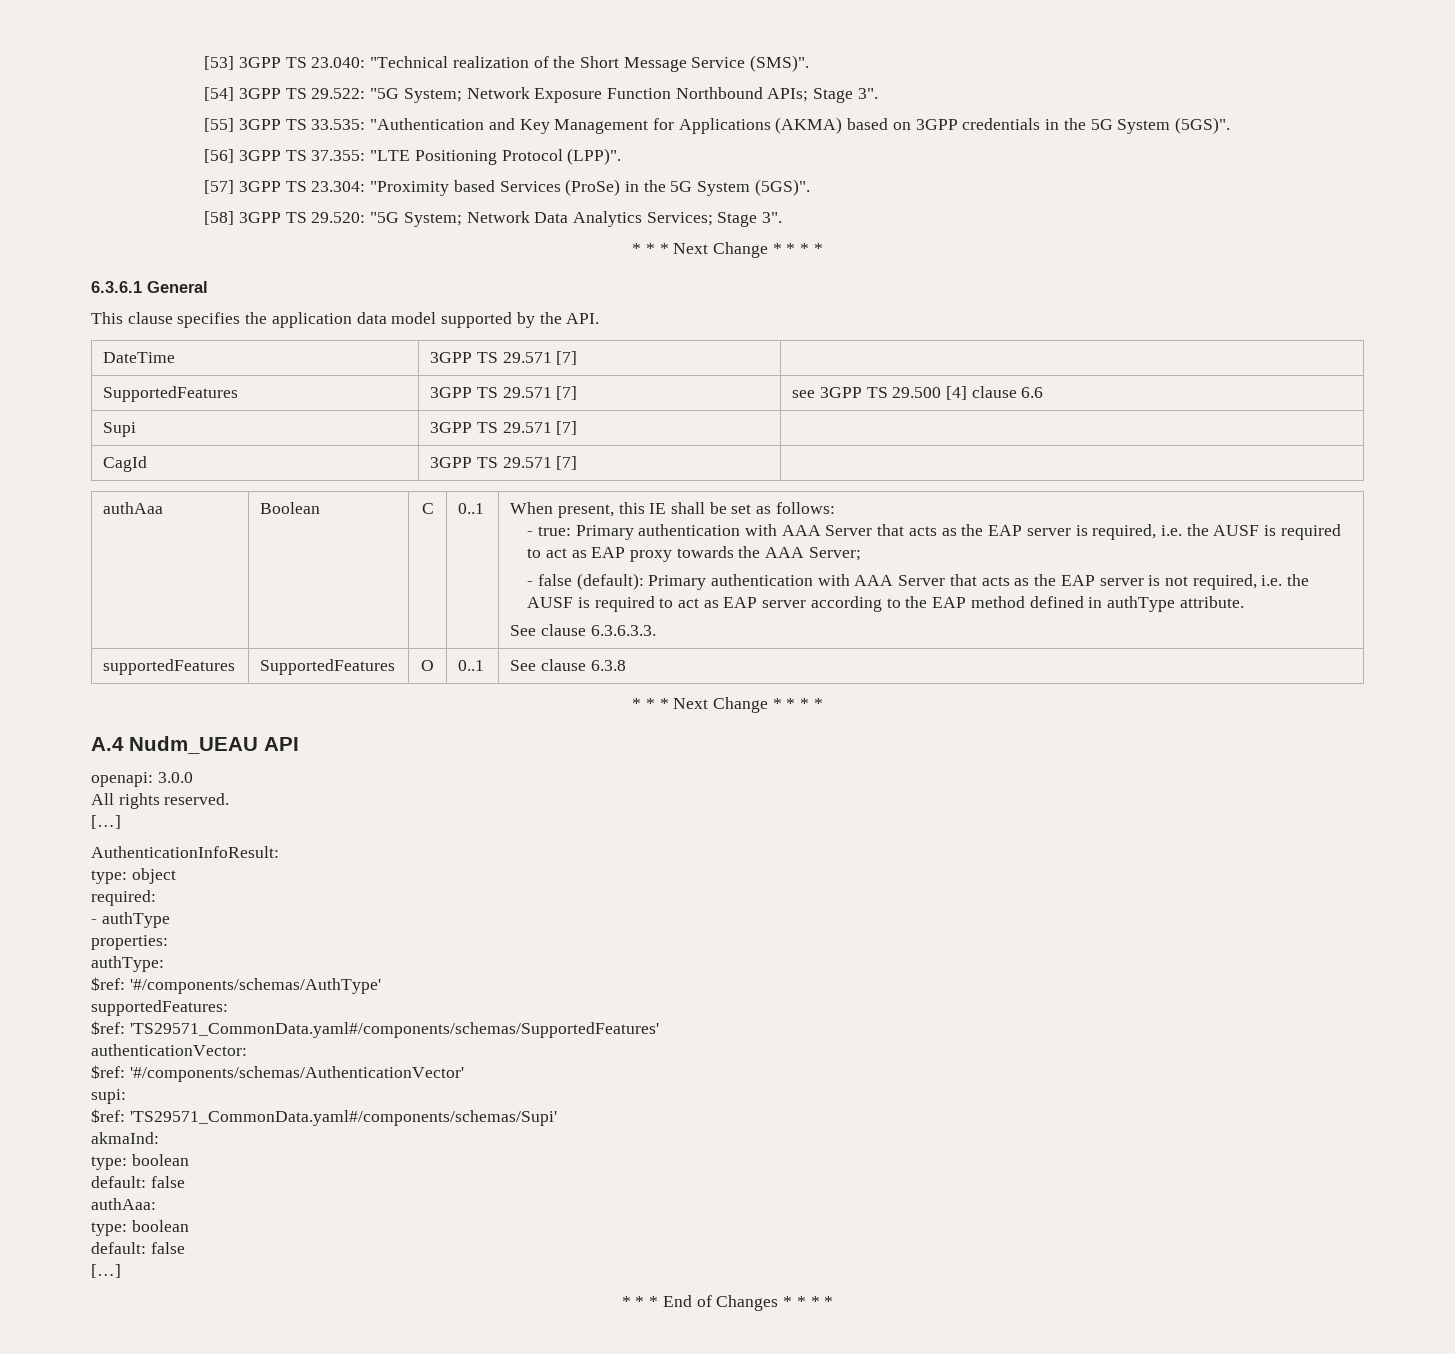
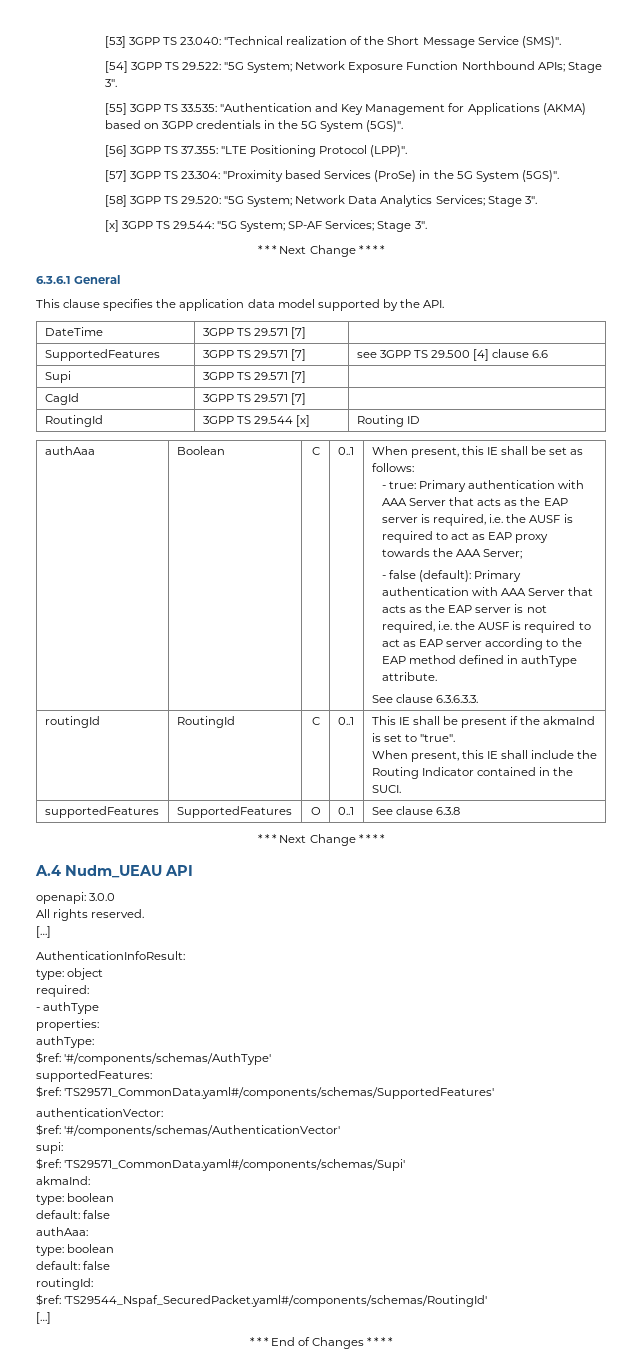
+ [x] 3GPP TS 29.544: "5G System; SP-AF Services; Stage 3".
+ RoutingId | 3GPP TS 29.544 [x] | Routing ID
+ routingId | RoutingId | C | 0..1 | This IE shall be present if the akmaInd is set to "true".
+ When present, this IE shall include the Routing Indicator contained in the SUCI.
+ routingId:
+ $ref: 'TS29544_Nspaf_SecuredPacket.yaml#/components/schemas/RoutingId'

